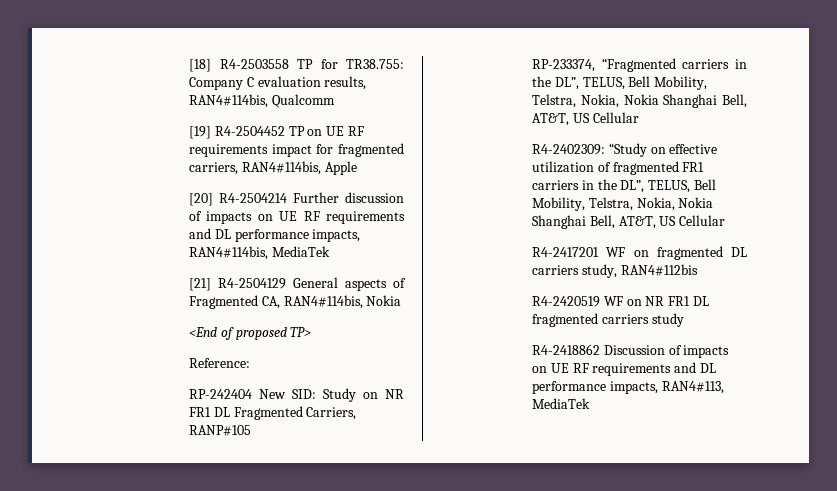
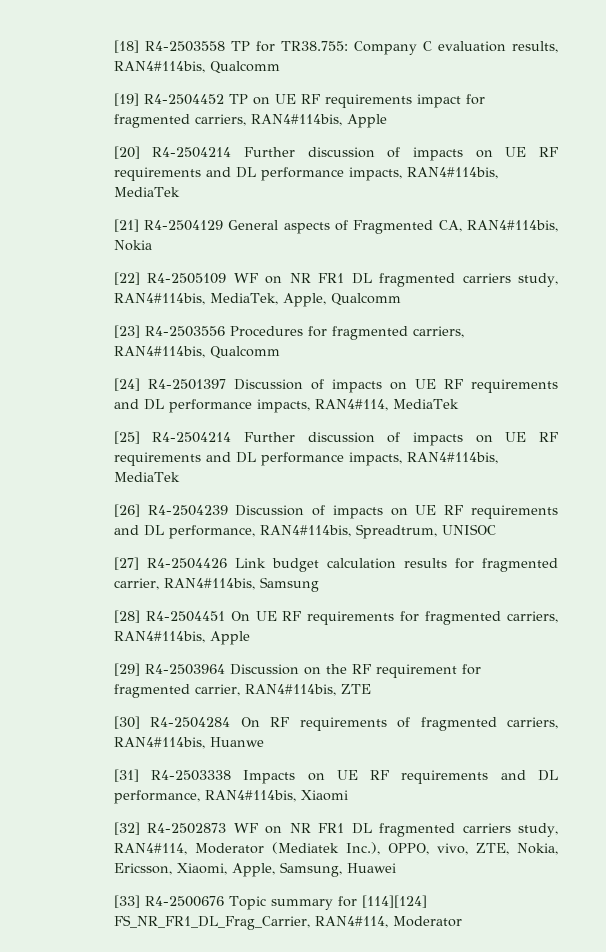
- <End of proposed TP>
- Reference:
- RP-242404 New SID: Study on NR FR1 DL Fragmented Carriers, RANP#105
- RP-233374, “Fragmented carriers in the DL”, TELUS, Bell Mobility, Telstra, Nokia, Nokia Shanghai Bell, AT&T, US Cellular
- R4-2402309: “Study on effective utilization of fragmented FR1 carriers in the DL”, TELUS, Bell Mobility, Telstra, Nokia, Nokia Shanghai Bell, AT&T, US Cellular
- R4-2417201 WF on fragmented DL carriers study, RAN4#112bis
- R4-2420519 WF on NR FR1 DL fragmented carriers study
- R4-2418862 Discussion of impacts on UE RF requirements and DL performance impacts, RAN4#113, MediaTek
+ [22] R4-2505109 WF on NR FR1 DL fragmented carriers study, RAN4#114bis, MediaTek, Apple, Qualcomm
+ [23] R4-2503556 Procedures for fragmented carriers, RAN4#114bis, Qualcomm
+ [24] R4-2501397 Discussion of impacts on UE RF requirements and DL performance impacts, RAN4#114, MediaTek
+ [25] R4-2504214 Further discussion of impacts on UE RF requirements and DL performance impacts, RAN4#114bis, MediaTek
+ [26] R4-2504239 Discussion of impacts on UE RF requirements and DL performance, RAN4#114bis, Spreadtrum, UNISOC
+ [27] R4-2504426 Link budget calculation results for fragmented carrier, RAN4#114bis, Samsung
+ [28] R4-2504451 On UE RF requirements for fragmented carriers, RAN4#114bis, Apple
+ [29] R4-2503964 Discussion on the RF requirement for fragmented carrier, RAN4#114bis, ZTE
+ [30] R4-2504284 On RF requirements of fragmented carriers, RAN4#114bis, Huanwe
+ [31] R4-2503338 Impacts on UE RF requirements and DL performance, RAN4#114bis, Xiaomi
+ [32] R4-2502873 WF on NR FR1 DL fragmented carriers study, RAN4#114, Moderator (Mediatek Inc.), OPPO, vivo, ZTE, Nokia, Ericsson, Xiaomi, Apple, Samsung, Huawei
+ [33] R4-2500676 Topic summary for [114][124] FS_NR_FR1_DL_Frag_Carrier, RAN4#114, Moderator

